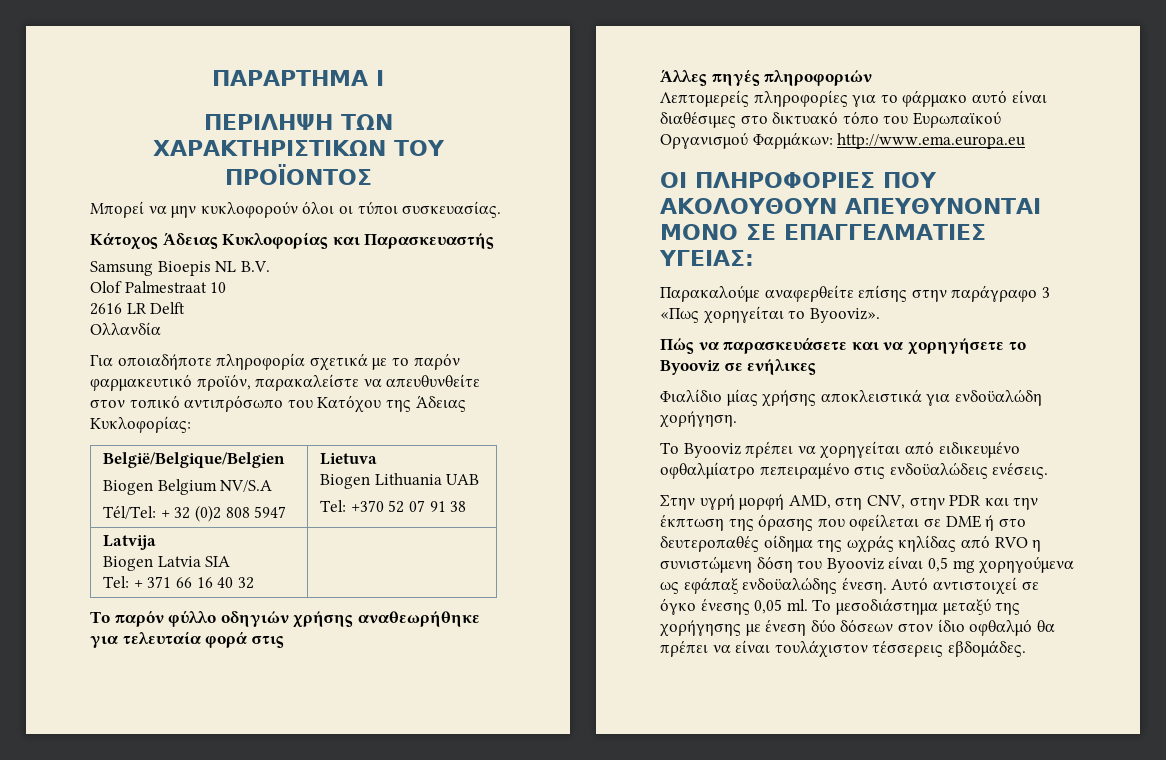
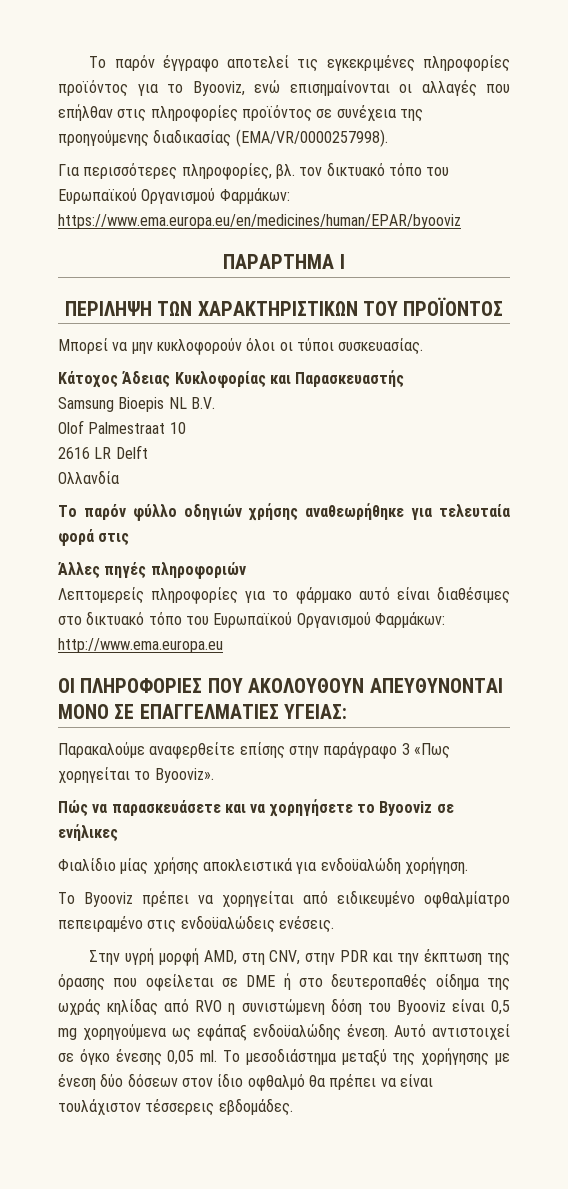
+ Το παρόν έγγραφο αποτελεί τις εγκεκριμένες πληροφορίες προϊόντος για το Byooviz, ενώ επισημαίνονται οι αλλαγές που επήλθαν στις πληροφορίες προϊόντος σε συνέχεια της προηγούμενης διαδικασίας (EMA/VR/0000257998).
+ Για περισσότερες πληροφορίες, βλ. τον δικτυακό τόπο του Ευρωπαϊκού Οργανισμού Φαρμάκων: https://www.ema.europa.eu/en/medicines/human/EPAR/byooviz
- Για οποιαδήποτε πληροφορία σχετικά με το παρόν φαρμακευτικό προϊόν, παρακαλείστε να απευθυνθείτε στον τοπικό αντιπρόσωπο του Κατόχου της Άδειας Κυκλοφορίας:
- België/Belgique/Belgien
- Biogen Belgium NV/S.A
- Tél/Tel: + 32 (0)2 808 5947 | Lietuva
- Biogen Lithuania UAB
- Tel: +370 52 07 91 38
- Latvija
- Biogen Latvia SIA
- Tel: + 371 66 16 40 32 |

